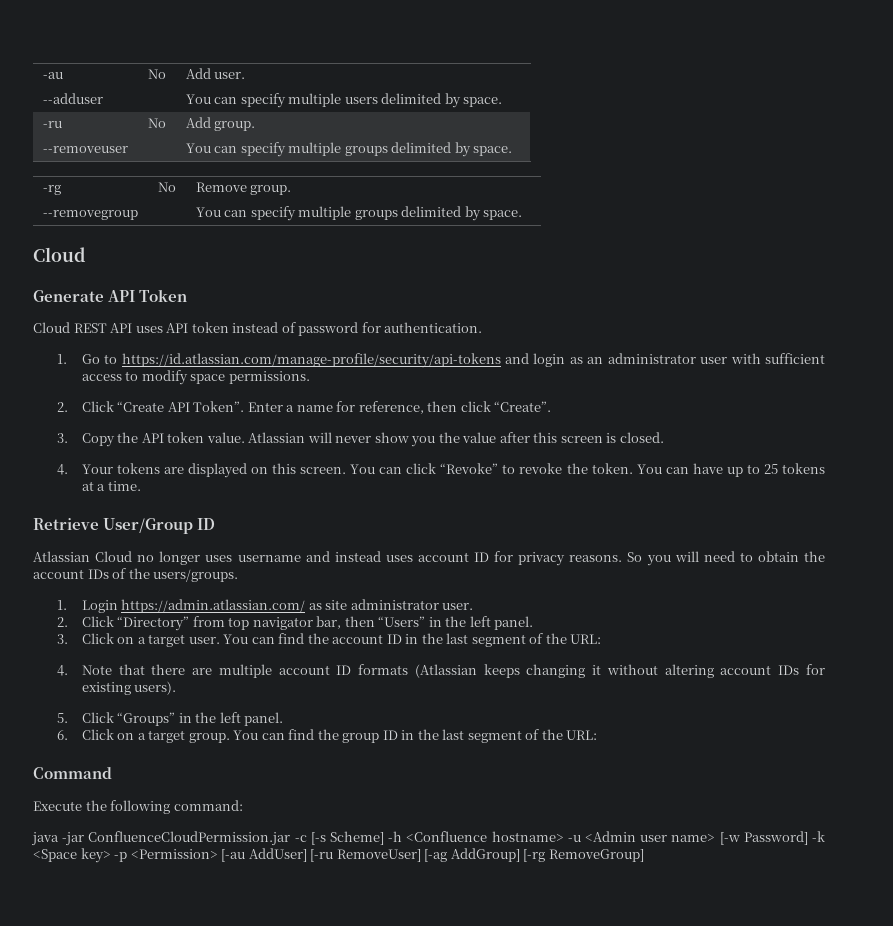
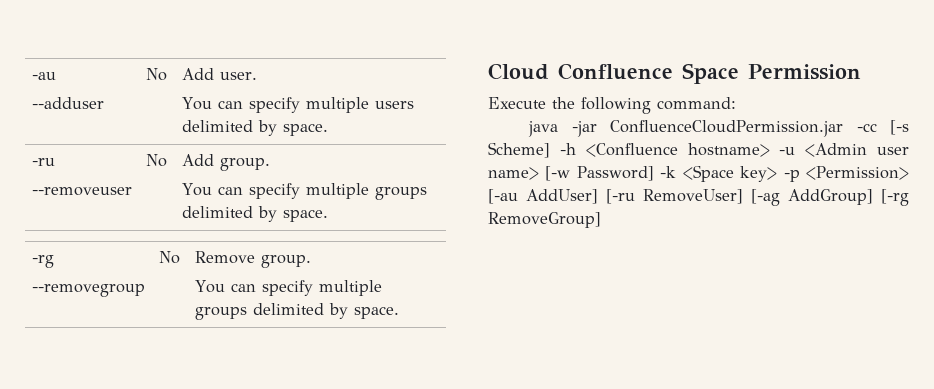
  -rg
  --removegroup | No | Remove group.
  You can specify multiple groups delimited by space.
- Cloud
- Generate API Token
- Cloud REST API uses API token instead of password for authentication.
- 1. Go to https://id.atlassian.com/manage-profile/security/api-tokens and login as an administrator user with sufficient access to modify space permissions.
- 2. Click “Create API Token”. Enter a name for reference, then click “Create”.
- 3. Copy the API token value. Atlassian will never show you the value after this screen is closed.
- 4. Your tokens are displayed on this screen. You can click “Revoke” to revoke the token. You can have up to 25 tokens at a time.
- Retrieve User/Group ID
- Atlassian Cloud no longer uses username and instead uses account ID for privacy reasons. So you will need to obtain the account IDs of the users/groups.
- 1. Login https://admin.atlassian.com/ as site administrator user.
- 2. Click “Directory” from top navigator bar, then “Users” in the left panel.
- 3. Click on a target user. You can find the account ID in the last segment of the URL:
- 4. Note that there are multiple account ID formats (Atlassian keeps changing it without altering account IDs for existing users).
- 5. Click “Groups” in the left panel.
- 6. Click on a target group. You can find the group ID in the last segment of the URL:
- Command
+ Cloud Confluence Space Permission
- java -jar ConfluenceCloudPermission.jar -c [-s Scheme] -h <Confluence hostname> -u <Admin user name> [-w Password] -k <Space key> -p <Permission> [-au AddUser] [-ru RemoveUser] [-ag AddGroup] [-rg RemoveGroup]
+ java -jar ConfluenceCloudPermission.jar -cc [-s Scheme] -h <Confluence hostname> -u <Admin user name> [-w Password] -k <Space key> -p <Permission> [-au AddUser] [-ru RemoveUser] [-ag AddGroup] [-rg RemoveGroup]

